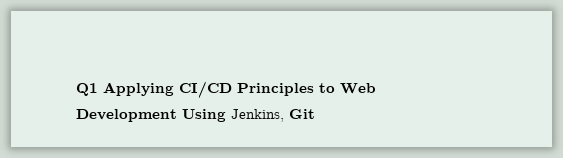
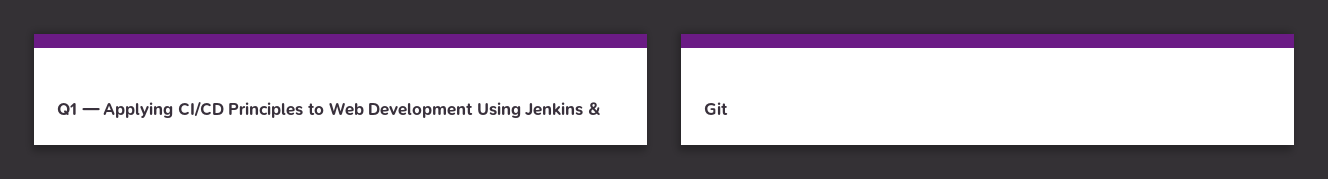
- Q1 Applying CI/CD Principles to Web Development Using Jenkins, Git
+ Q1 — Applying CI/CD Principles to Web Development Using Jenkins & Git

